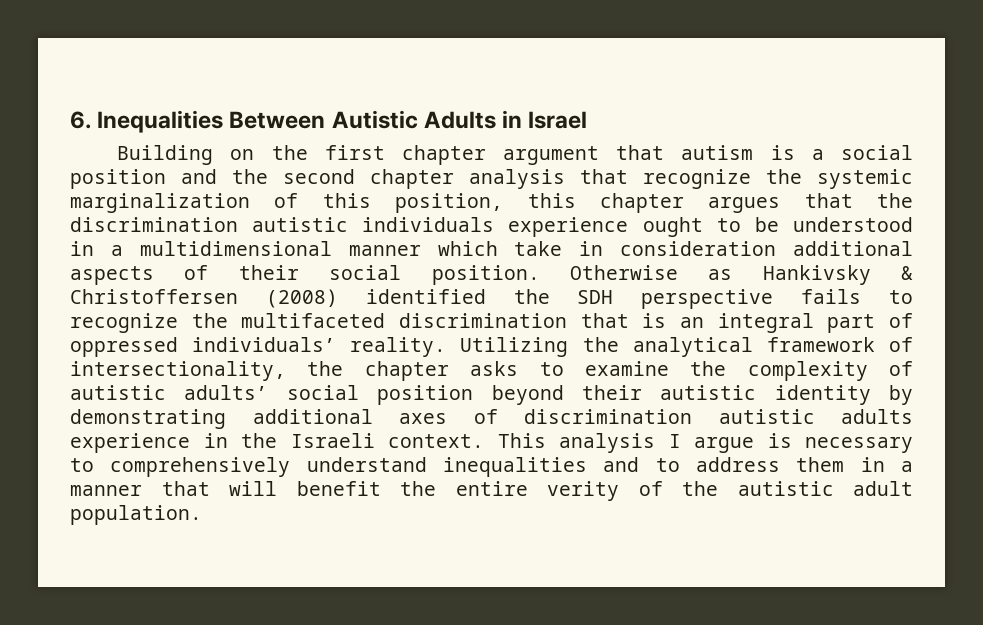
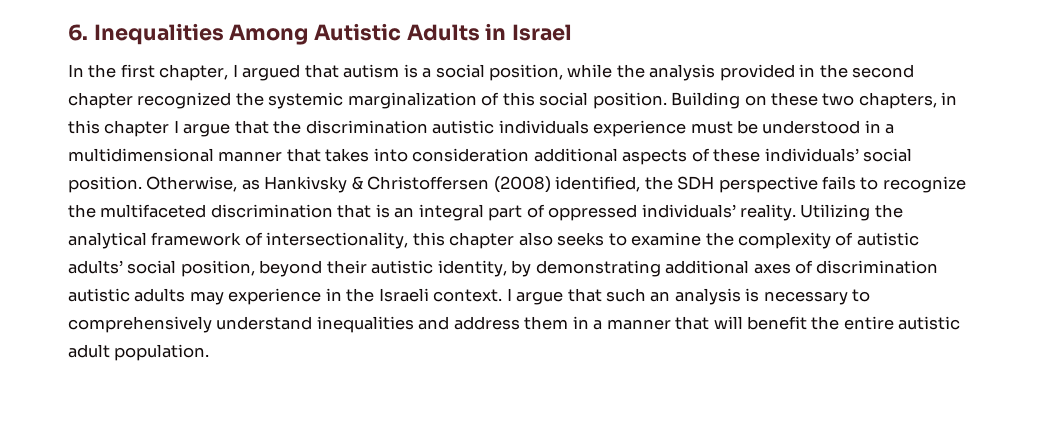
- 6. Inequalities Between Autistic Adults in Israel
+ 6. Inequalities Among Autistic Adults in Israel
- Building on the first chapter argument that autism is a social position and the second chapter analysis that recognize the systemic marginalization of this position, this chapter argues that the discrimination autistic individuals experience ought to be understood in a multidimensional manner which take in consideration additional aspects of their social position. Otherwise as Hankivsky & Christoffersen (2008) identified the SDH perspective fails to recognize the multifaceted discrimination that is an integral part of oppressed individuals’ reality.
+ In the first chapter, I argued that autism is a social position, while the analysis provided in the second chapter recognized the systemic marginalization of this social position. Building on these two chapters, in this chapter I argue that the discrimination autistic individuals experience must be understood in a multidimensional manner that takes into consideration additional aspects of these individuals’ social position. Otherwise, as Hankivsky & Christoffersen (2008) identified, the SDH perspective fails to recognize the multifaceted discrimination that is an integral part of oppressed individuals’ reality.
- Utilizing the analytical framework of intersectionality, the chapter asks to examine the complexity of autistic adults’ social position beyond their autistic identity by demonstrating additional axes of discrimination autistic adults experience in the Israeli context.
+ Utilizing the analytical framework of intersectionality, this chapter also seeks to examine the complexity of autistic adults’ social position, beyond their autistic identity, by demonstrating additional axes of discrimination autistic adults may experience in the Israeli context.
- This analysis I argue is necessary to comprehensively understand inequalities and to address them in a manner that will benefit the entire verity of the autistic adult population.
+ I argue that such an analysis is necessary to comprehensively understand inequalities and address them in a manner that will benefit the entire autistic adult population.

